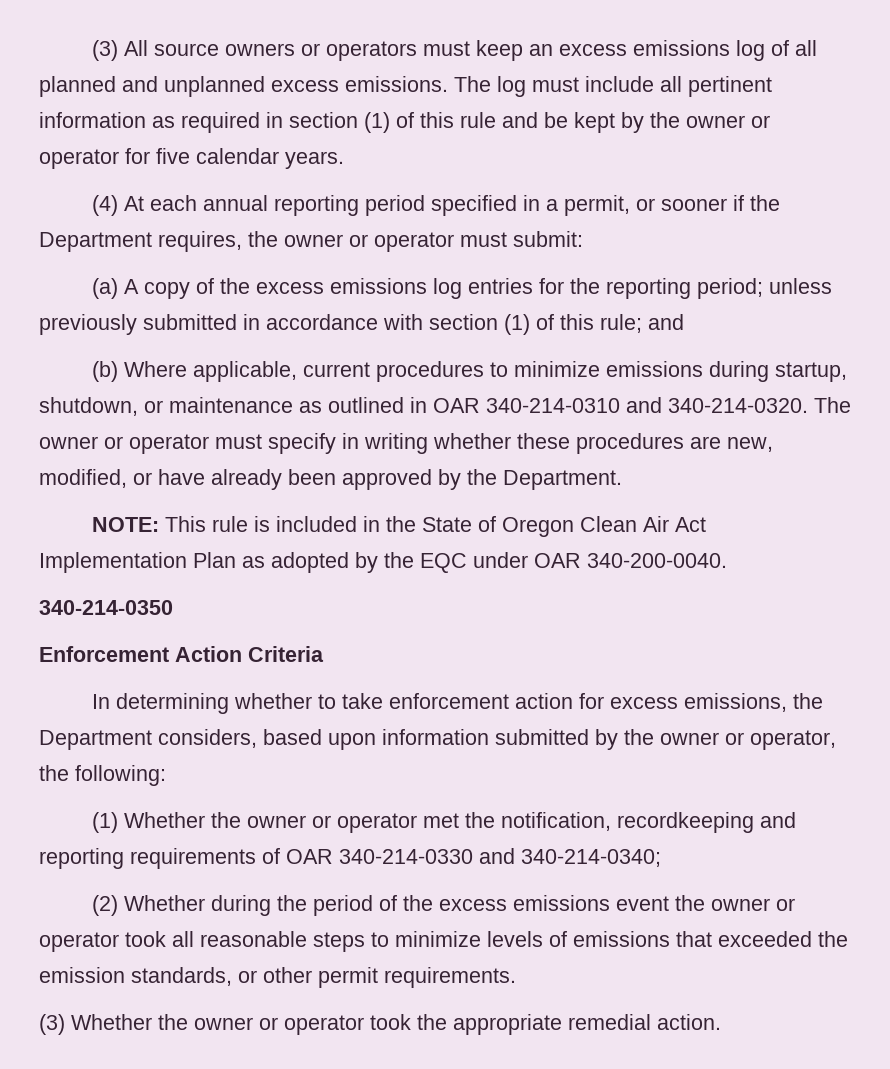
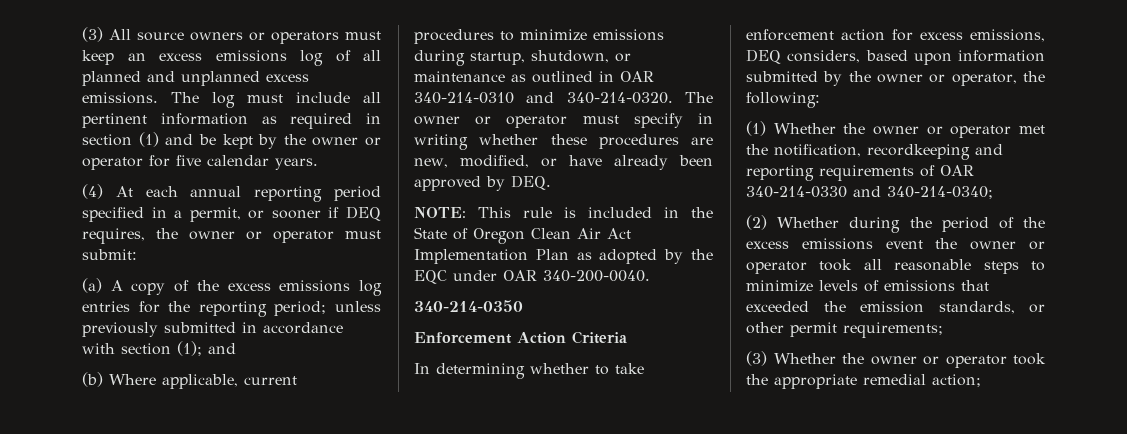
- The log must include all pertinent information as required in section (1) of this rule and be kept by the owner or operator for five calendar years.
+ The log must include all pertinent information as required in section (1) and be kept by the owner or operator for five calendar years.
- (4) At each annual reporting period specified in a permit, or sooner if the Department requires, the owner or operator must submit:
+ (4) At each annual reporting period specified in a permit, or sooner if DEQ requires, the owner or operator must submit:
- (a) A copy of the excess emissions log entries for the reporting period; unless previously submitted in accordance with section (1) of this rule; and
+ (a) A copy of the excess emissions log entries for the reporting period; unless previously submitted in accordance with section (1); and
- The owner or operator must specify in writing whether these procedures are new, modified, or have already been approved by the Department.
+ The owner or operator must specify in writing whether these procedures are new, modified, or have already been approved by DEQ.
- In determining whether to take enforcement action for excess emissions, the Department considers, based upon information submitted by the owner or operator, the following:
+ In determining whether to take enforcement action for excess emissions, DEQ considers, based upon information submitted by the owner or operator, the following:
- (2) Whether during the period of the excess emissions event the owner or operator took all reasonable steps to minimize levels of emissions that exceeded the emission standards, or other permit requirements.
+ (2) Whether during the period of the excess emissions event the owner or operator took all reasonable steps to minimize levels of emissions that exceeded the emission standards, or other permit requirements;
- (3) Whether the owner or operator took the appropriate remedial action.
+ (3) Whether the owner or operator took the appropriate remedial action;

